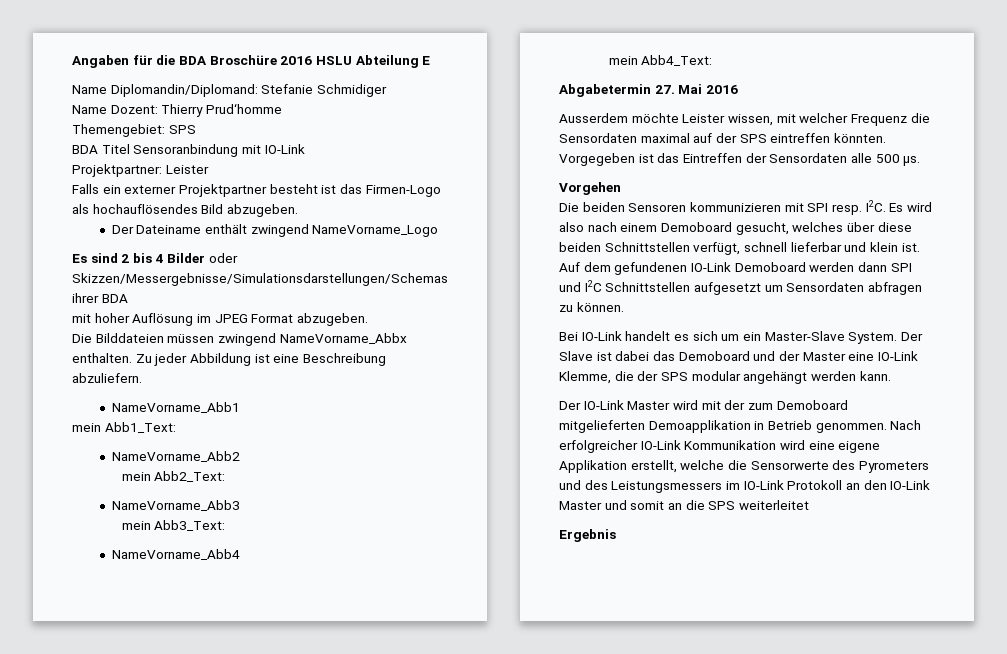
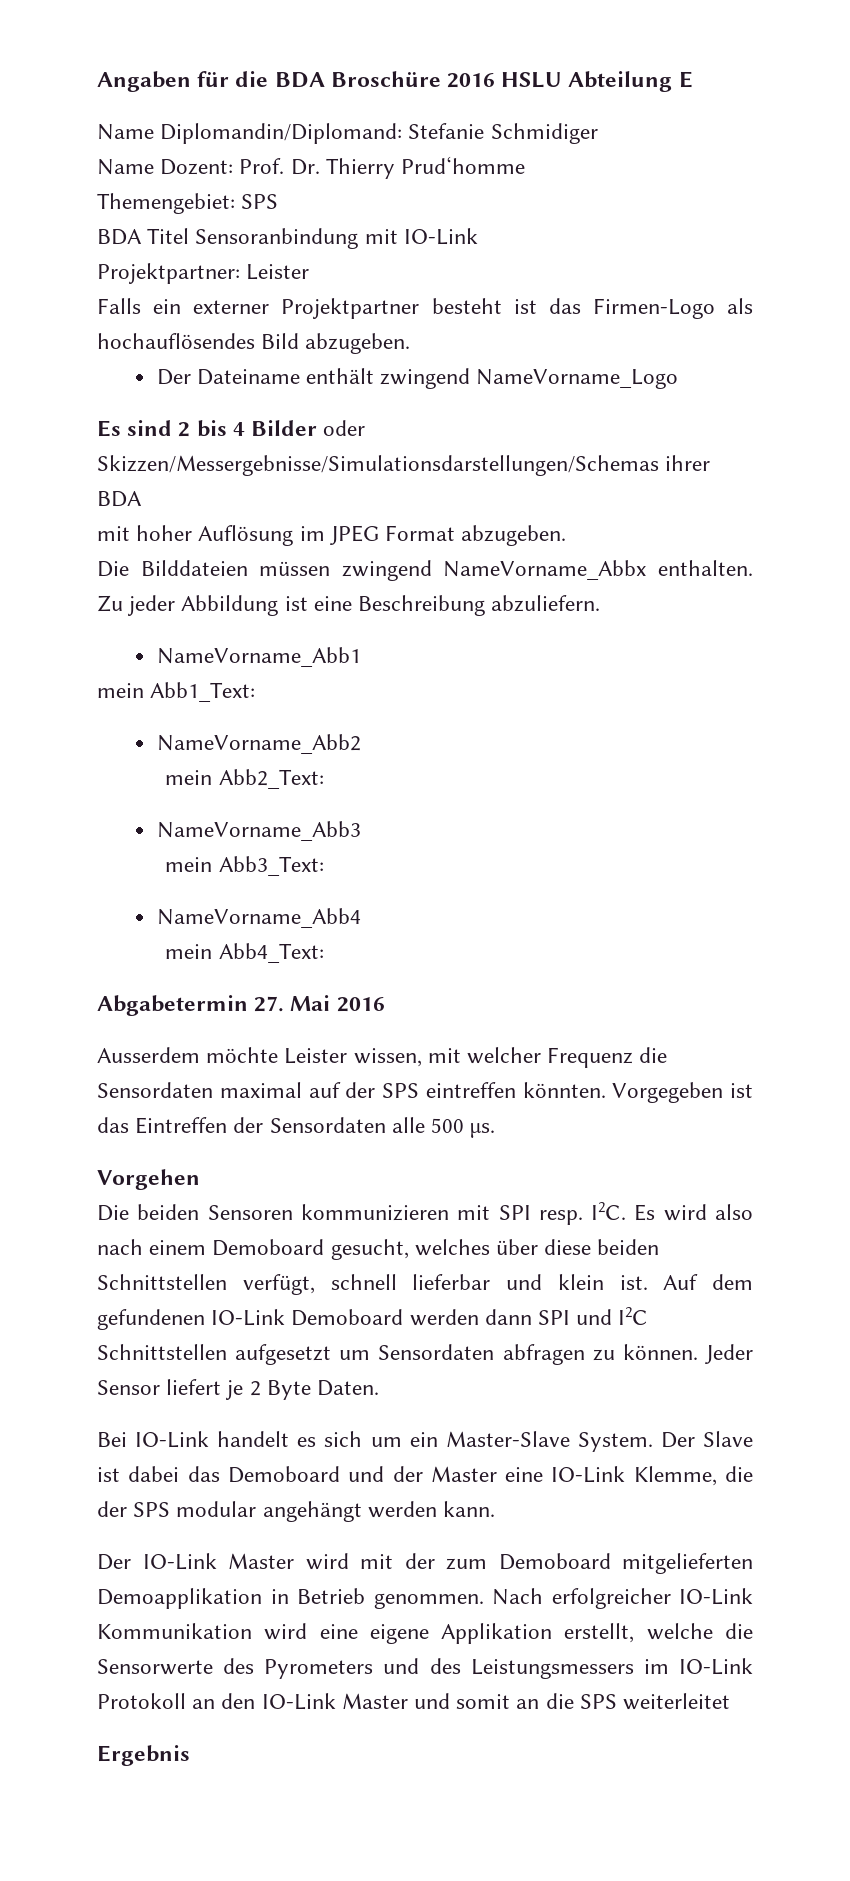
- Name Dozent: Thierry Prud‘homme
+ Name Dozent: Prof. Dr. Thierry Prud‘homme
+ Jeder Sensor liefert je 2 Byte Daten.

